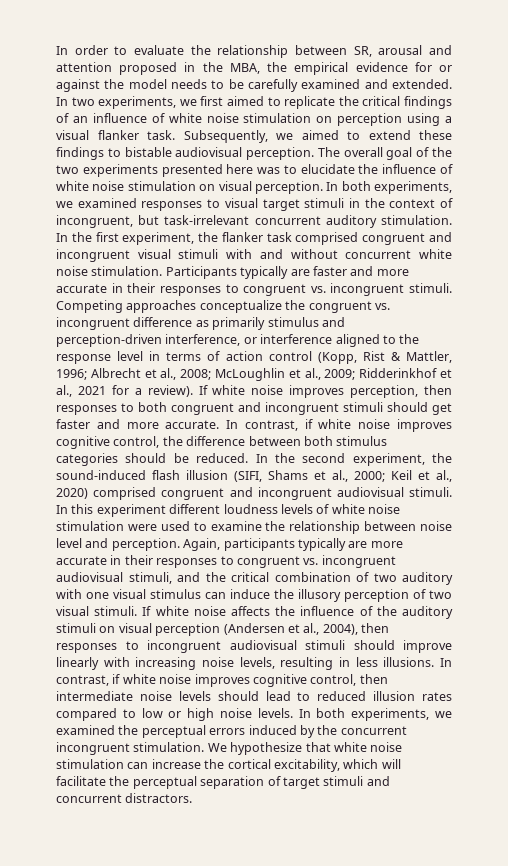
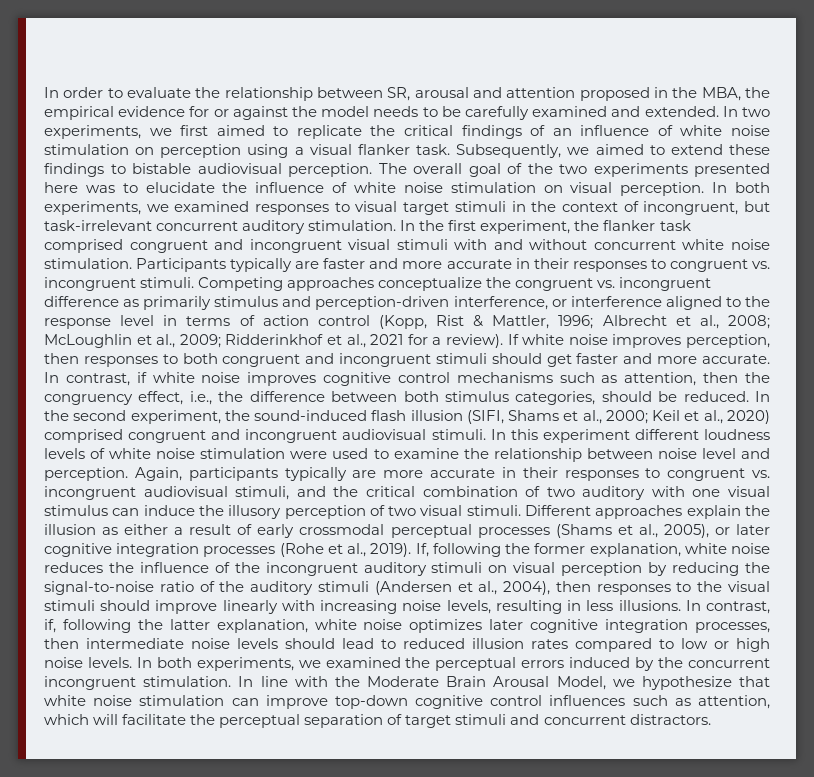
- In contrast, if white noise improves cognitive control, the difference between both stimulus categories should be reduced.
+ In contrast, if white noise improves cognitive control mechanisms such as attention, then the congruency effect, i.e., the difference between both stimulus categories, should be reduced.
- If white noise affects the influence of the auditory stimuli on visual perception (Andersen et al., 2004), then responses to incongruent audiovisual stimuli should improve linearly with increasing noise levels, resulting in less illusions.
+ Different approaches explain the illusion as either a result of early crossmodal perceptual processes (Shams et al., 2005), or later cognitive integration processes (Rohe et al., 2019). If, following the former explanation, white noise reduces the influence of the incongruent auditory stimuli on visual perception by reducing the signal-to-noise ratio of the auditory stimuli (Andersen et al., 2004), then responses to the visual stimuli should improve linearly with increasing noise levels, resulting in less illusions.
- In contrast, if white noise improves cognitive control, then intermediate noise levels should lead to reduced illusion rates compared to low or high noise levels.
+ In contrast, if, following the latter explanation, white noise optimizes later cognitive integration processes, then intermediate noise levels should lead to reduced illusion rates compared to low or high noise levels.
- We hypothesize that white noise stimulation can increase the cortical excitability, which will facilitate the perceptual separation of target stimuli and concurrent distractors.
+ In line with the Moderate Brain Arousal Model, we hypothesize that white noise stimulation can improve top-down cognitive control influences such as attention, which will facilitate the perceptual separation of target stimuli and concurrent distractors.

